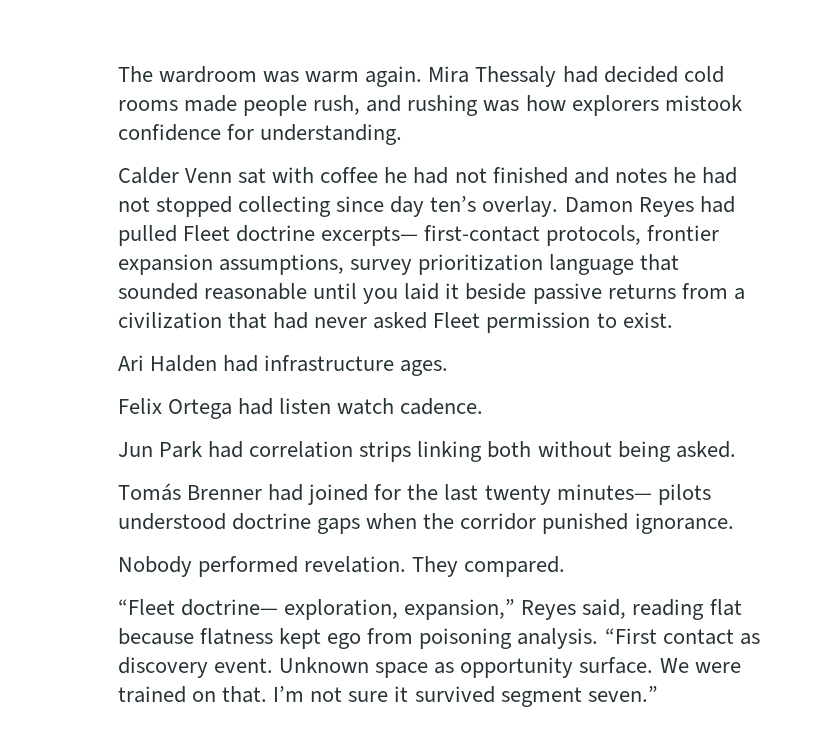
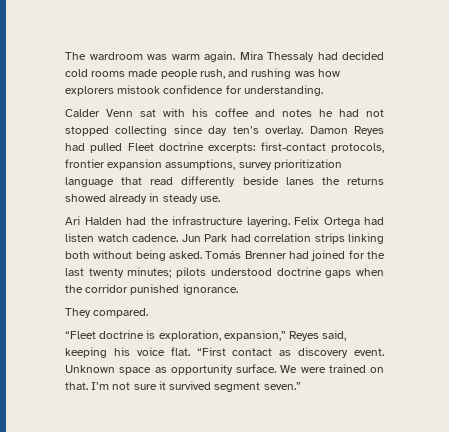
- Calder Venn sat with coffee he had not finished and notes he had not stopped collecting since day ten’s overlay.
+ Calder Venn sat with his coffee and notes he had not stopped collecting since day ten’s overlay.
- Damon Reyes had pulled Fleet doctrine excerpts— first-contact protocols, frontier expansion assumptions, survey prioritization language that sounded reasonable until you laid it beside passive returns from a civilization that had never asked Fleet permission to exist.
+ Damon Reyes had pulled Fleet doctrine excerpts: first-contact protocols, frontier expansion assumptions, survey prioritization language that read differently beside lanes the returns showed already in steady use.
- Ari Halden had infrastructure ages.
- Felix Ortega had listen watch cadence.
- Jun Park had correlation strips linking both without being asked.
- Tomás Brenner had joined for the last twenty minutes— pilots understood doctrine gaps when the corridor punished ignorance.
+ Ari Halden had the infrastructure layering. Felix Ortega had listen watch cadence. Jun Park had correlation strips linking both without being asked. Tomás Brenner had joined for the last twenty minutes; pilots understood doctrine gaps when the corridor punished ignorance.
- Nobody performed revelation.
- “Fleet doctrine— exploration, expansion,” Reyes said, reading flat because flatness kept ego from poisoning analysis.
+ “Fleet doctrine is exploration, expansion,” Reyes said, keeping his voice flat.

